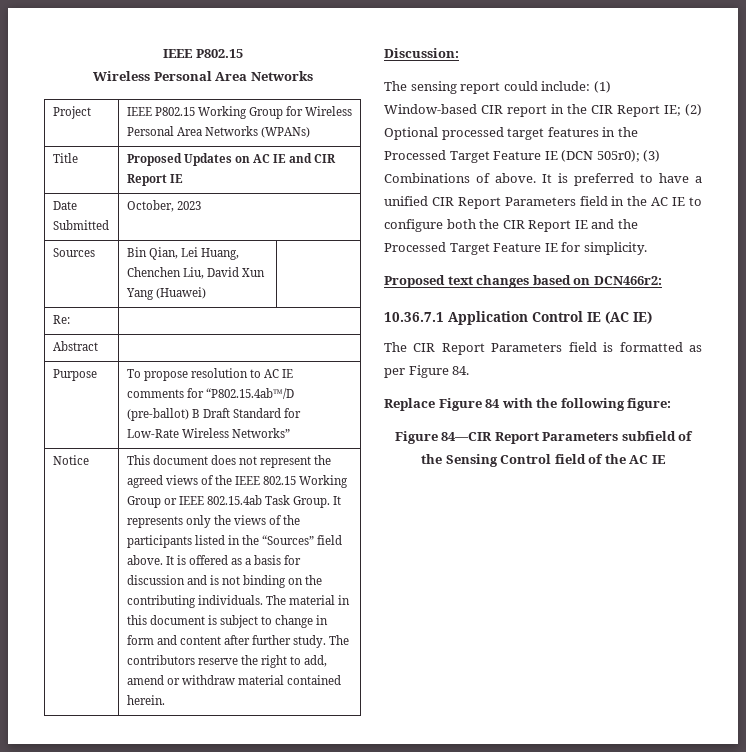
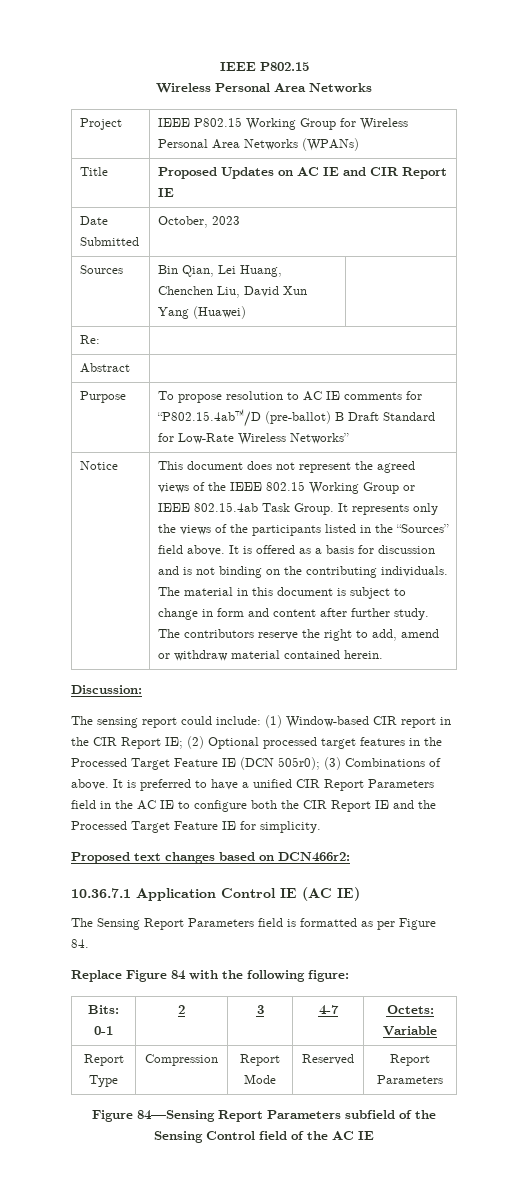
- The CIR Report Parameters field is formatted as per Figure 84.
+ The Sensing Report Parameters field is formatted as per Figure 84.
- Figure 84—CIR Report Parameters subfield of the Sensing Control field of the AC IE
+ Bits: 0-1 | 2 | 3 | 4-7 | Octets: Variable
+ Report Type | Compression | Report Mode | Reserved | Report Parameters
+ Figure 84—Sensing Report Parameters subfield of the Sensing Control field of the AC IE

